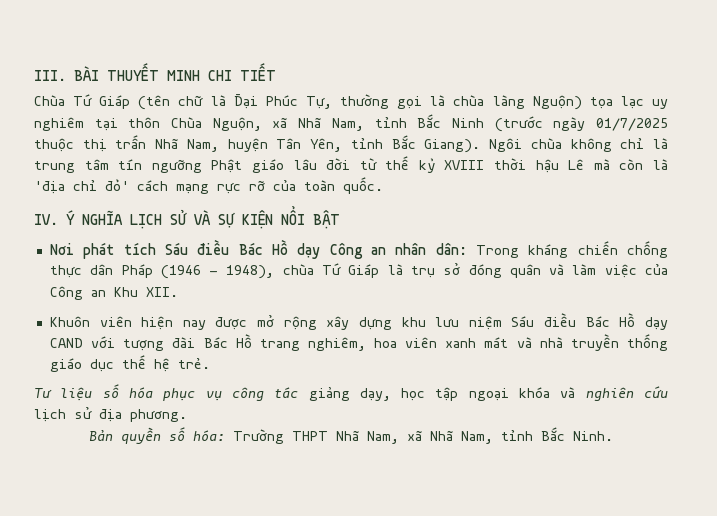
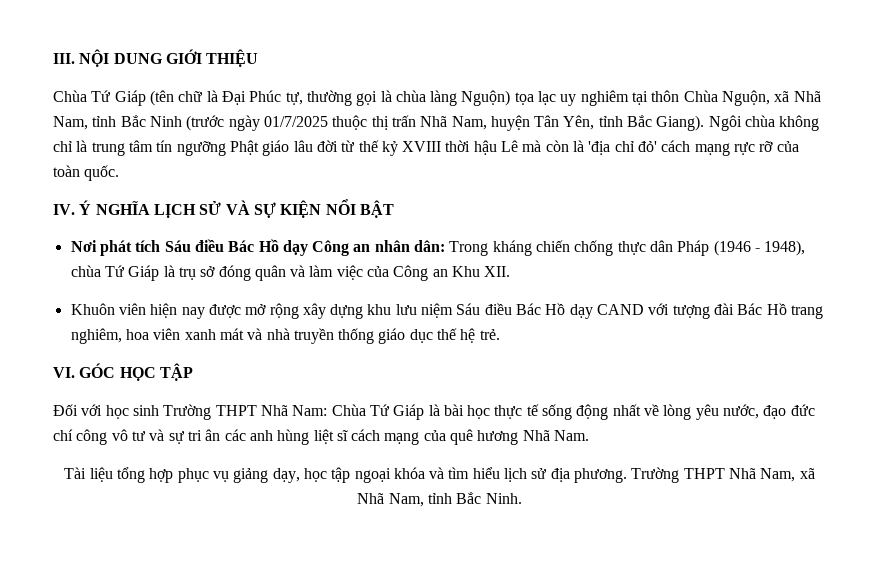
- III. BÀI THUYẾT MINH CHI TIẾT
+ III. NỘI DUNG GIỚI THIỆU
- Chùa Tứ Giáp (tên chữ là Đại Phúc Tự, thường gọi là chùa làng Nguộn) tọa lạc uy nghiêm tại thôn Chùa Nguộn, xã Nhã Nam, tỉnh Bắc Ninh (trước ngày 01/7/2025 thuộc thị trấn Nhã Nam, huyện Tân Yên, tỉnh Bắc Giang).
+ Chùa Tứ Giáp (tên chữ là Đại Phúc tự, thường gọi là chùa làng Nguộn) tọa lạc uy nghiêm tại thôn Chùa Nguộn, xã Nhã Nam, tỉnh Bắc Ninh (trước ngày 01/7/2025 thuộc thị trấn Nhã Nam, huyện Tân Yên, tỉnh Bắc Giang).
- Tư liệu số hóa phục vụ công tác giảng dạy, học tập ngoại khóa và nghiên cứu lịch sử địa phương.
- Bản quyền số hóa: Trường THPT Nhã Nam, xã Nhã Nam, tỉnh Bắc Ninh.
+ VI. GÓC HỌC TẬP
+ Đối với học sinh Trường THPT Nhã Nam: Chùa Tứ Giáp là bài học thực tế sống động nhất về lòng yêu nước, đạo đức chí công vô tư và sự tri ân các anh hùng liệt sĩ cách mạng của quê hương Nhã Nam.
+ Tài liệu tổng hợp phục vụ giảng dạy, học tập ngoại khóa và tìm hiểu lịch sử địa phương. Trường THPT Nhã Nam, xã Nhã Nam, tỉnh Bắc Ninh.

